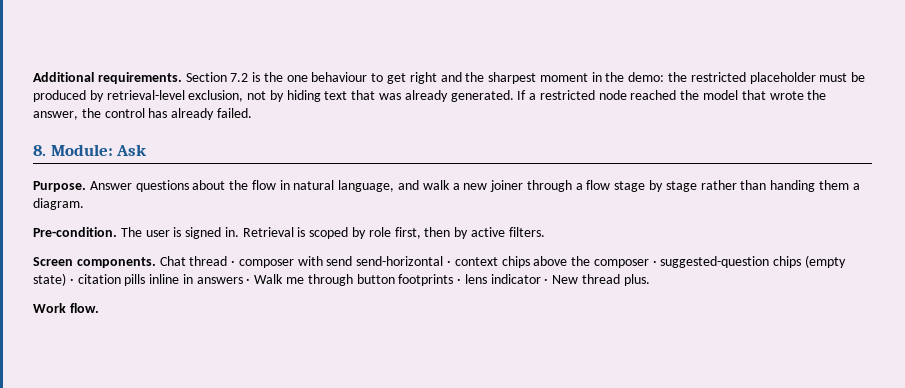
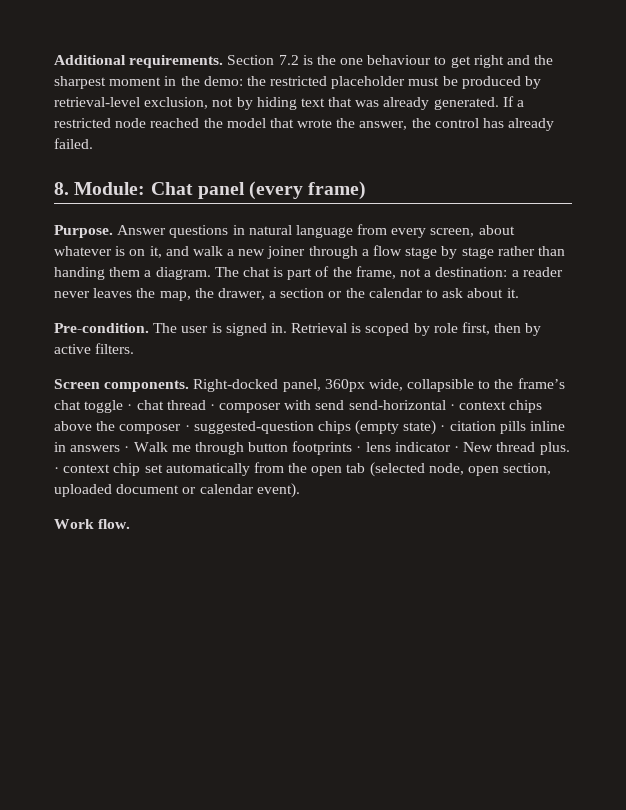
- 8. Module: Ask
+ 8. Module: Chat panel (every frame)
- Answer questions about the flow in natural language, and walk a new joiner through a flow stage by stage rather than handing them a diagram.
+ Answer questions in natural language from every screen, about whatever is on it, and walk a new joiner through a flow stage by stage rather than handing them a diagram. The chat is part of the frame, not a destination: a reader never leaves the map, the drawer, a section or the calendar to ask about it.
- Chat thread · composer with send send-horizontal · context chips above the composer · suggested-question chips (empty state) · citation pills inline in answers · Walk me through button footprints · lens indicator · New thread plus.
+ Right-docked panel, 360px wide, collapsible to the frame’s chat toggle · chat thread · composer with send send-horizontal · context chips above the composer · suggested-question chips (empty state) · citation pills inline in answers · Walk me through button footprints · lens indicator · New thread plus. · context chip set automatically from the open tab (selected node, open section, uploaded document or calendar event).

